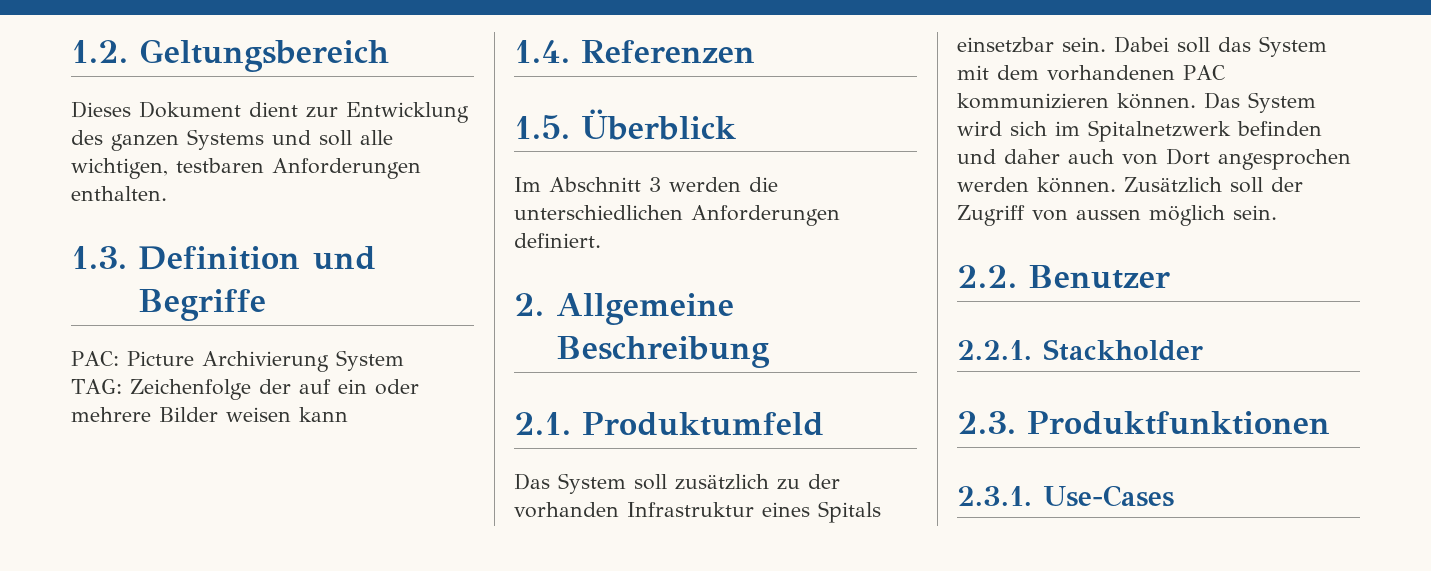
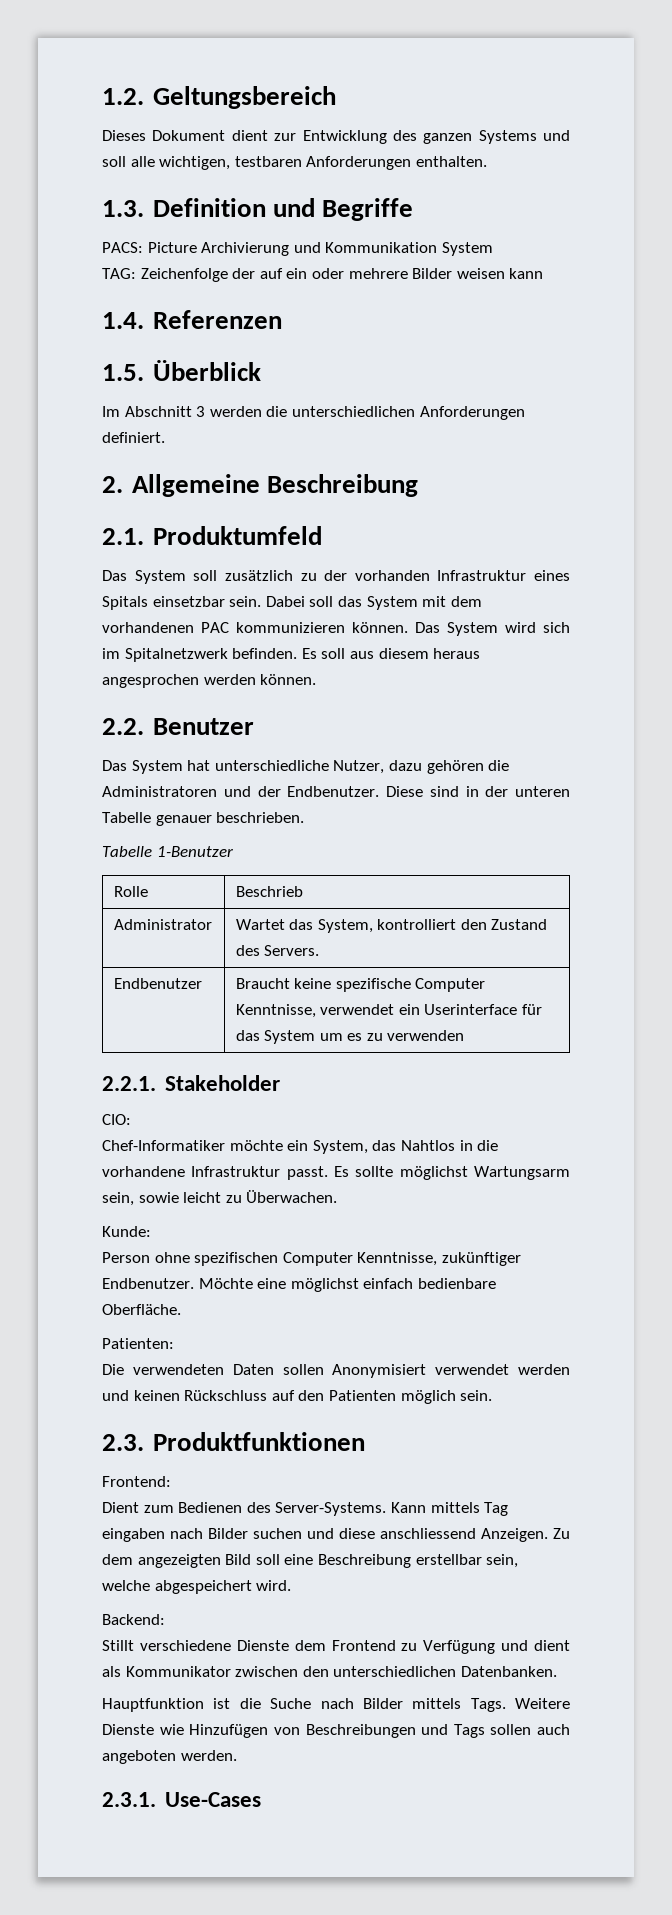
- PAC: Picture Archivierung System
+ PACS: Picture Archivierung und Kommunikation System
- Das System wird sich im Spitalnetzwerk befinden und daher auch von Dort angesprochen werden können. Zusätzlich soll der Zugriff von aussen möglich sein.
+ Das System wird sich im Spitalnetzwerk befinden. Es soll aus diesem heraus angesprochen werden können.
  2.2. Benutzer
- 2.2.1. Stackholder
+ Das System hat unterschiedliche Nutzer, dazu gehören die Administratoren und der Endbenutzer. Diese sind in der unteren Tabelle genauer beschrieben.
+ Tabelle 1-Benutzer
+ Rolle | Beschrieb
+ Administrator | Wartet das System, kontrolliert den Zustand des Servers.
+ Endbenutzer | Braucht keine spezifische Computer Kenntnisse, verwendet ein Userinterface für das System um es zu verwenden
+ 2.2.1. Stakeholder
+ CIO:
+ Chef-Informatiker möchte ein System, das Nahtlos in die vorhandene Infrastruktur passt. Es sollte möglichst Wartungsarm sein, sowie leicht zu Überwachen.
+ Kunde:
+ Person ohne spezifischen Computer Kenntnisse, zukünftiger Endbenutzer. Möchte eine möglichst einfach bedienbare Oberfläche.
+ Patienten:
+ Die verwendeten Daten sollen Anonymisiert verwendet werden und keinen Rückschluss auf den Patienten möglich sein.
  2.3. Produktfunktionen
+ Frontend:
+ Dient zum Bedienen des Server-Systems. Kann mittels Tag eingaben nach Bilder suchen und diese anschliessend Anzeigen. Zu dem angezeigten Bild soll eine Beschreibung erstellbar sein, welche abgespeichert wird.
+ Backend:
+ Stillt verschiedene Dienste dem Frontend zu Verfügung und dient als Kommunikator zwischen den unterschiedlichen Datenbanken.
+ Hauptfunktion ist die Suche nach Bilder mittels Tags. Weitere Dienste wie Hinzufügen von Beschreibungen und Tags sollen auch angeboten werden.

